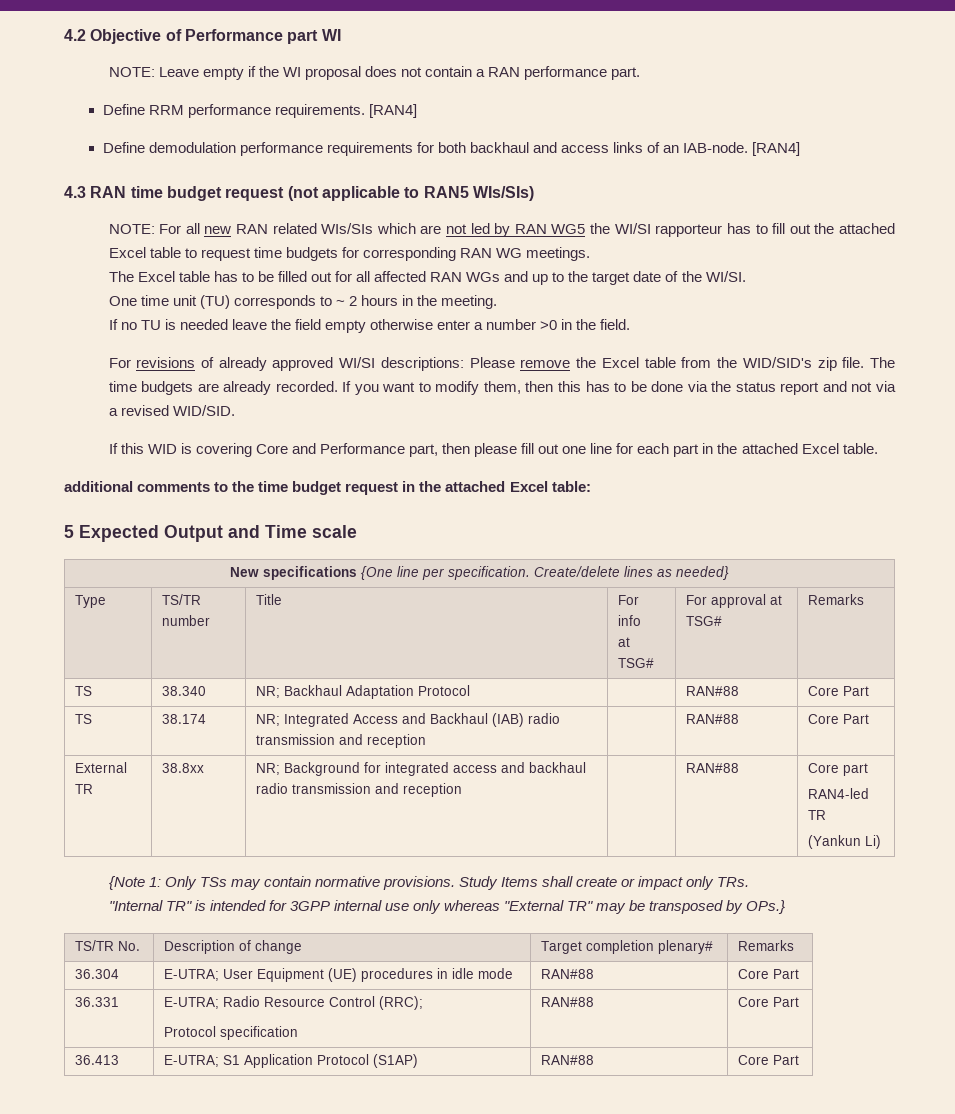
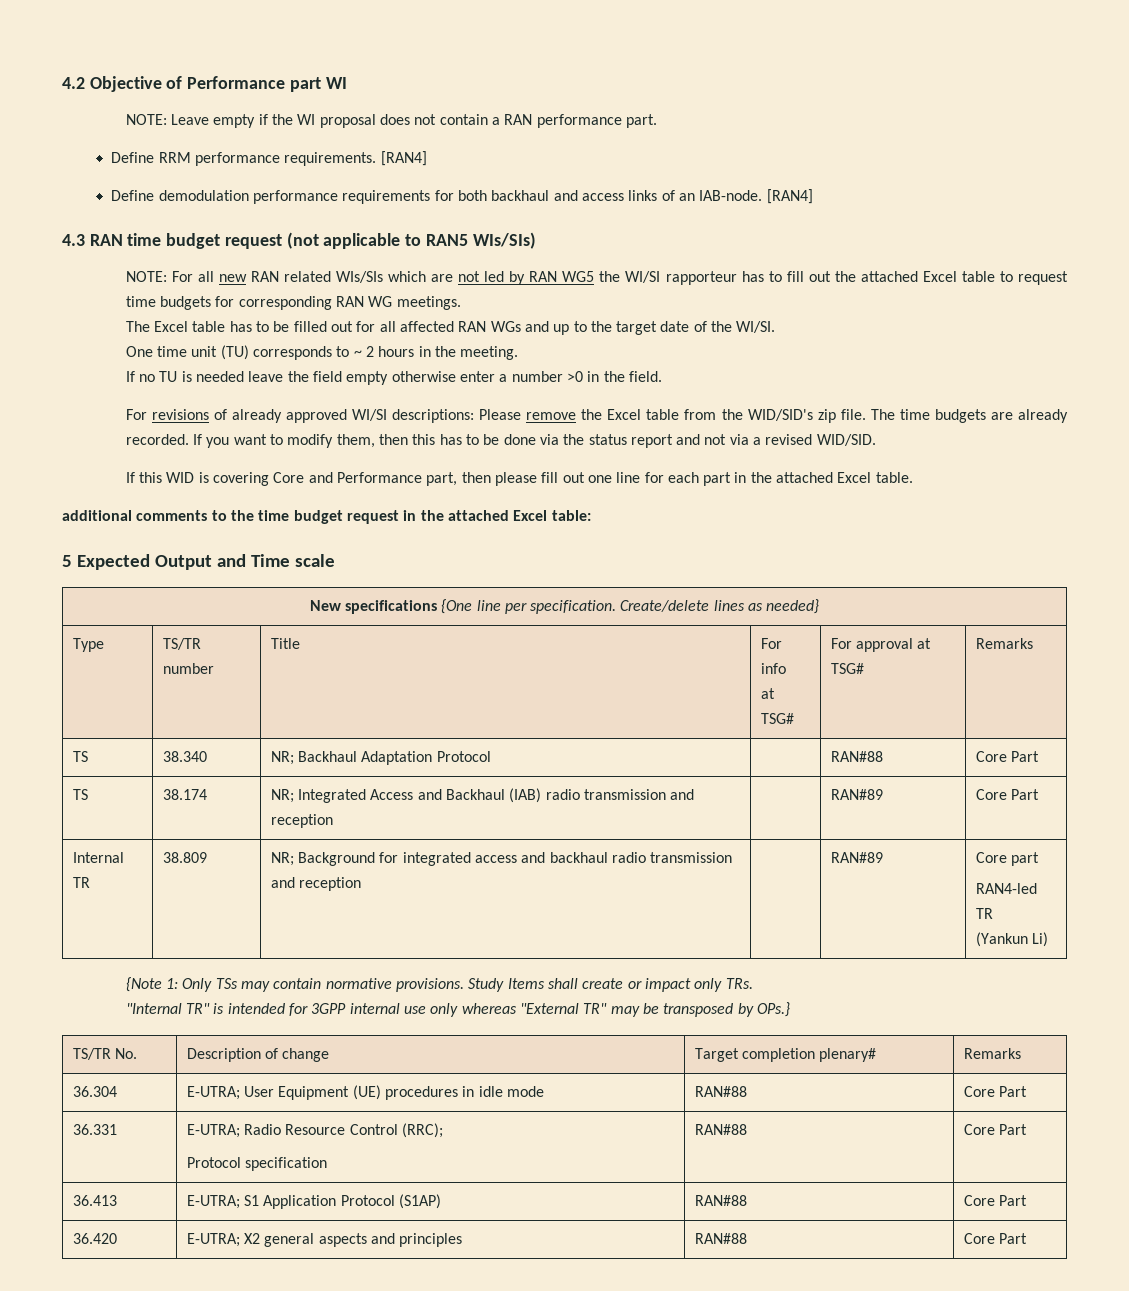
- TS | 38.174 | NR; Integrated Access and Backhaul (IAB) radio transmission and reception | | RAN#88 | Core Part
- External TR | 38.8xx | NR; Background for integrated access and backhaul radio transmission and reception | | RAN#88 | Core part
+ TS | 38.174 | NR; Integrated Access and Backhaul (IAB) radio transmission and reception | | RAN#89 | Core Part
+ Internal TR | 38.809 | NR; Background for integrated access and backhaul radio transmission and reception | | RAN#89 | Core part
+ 36.420 | E-UTRA; X2 general aspects and principles | RAN#88 | Core Part

